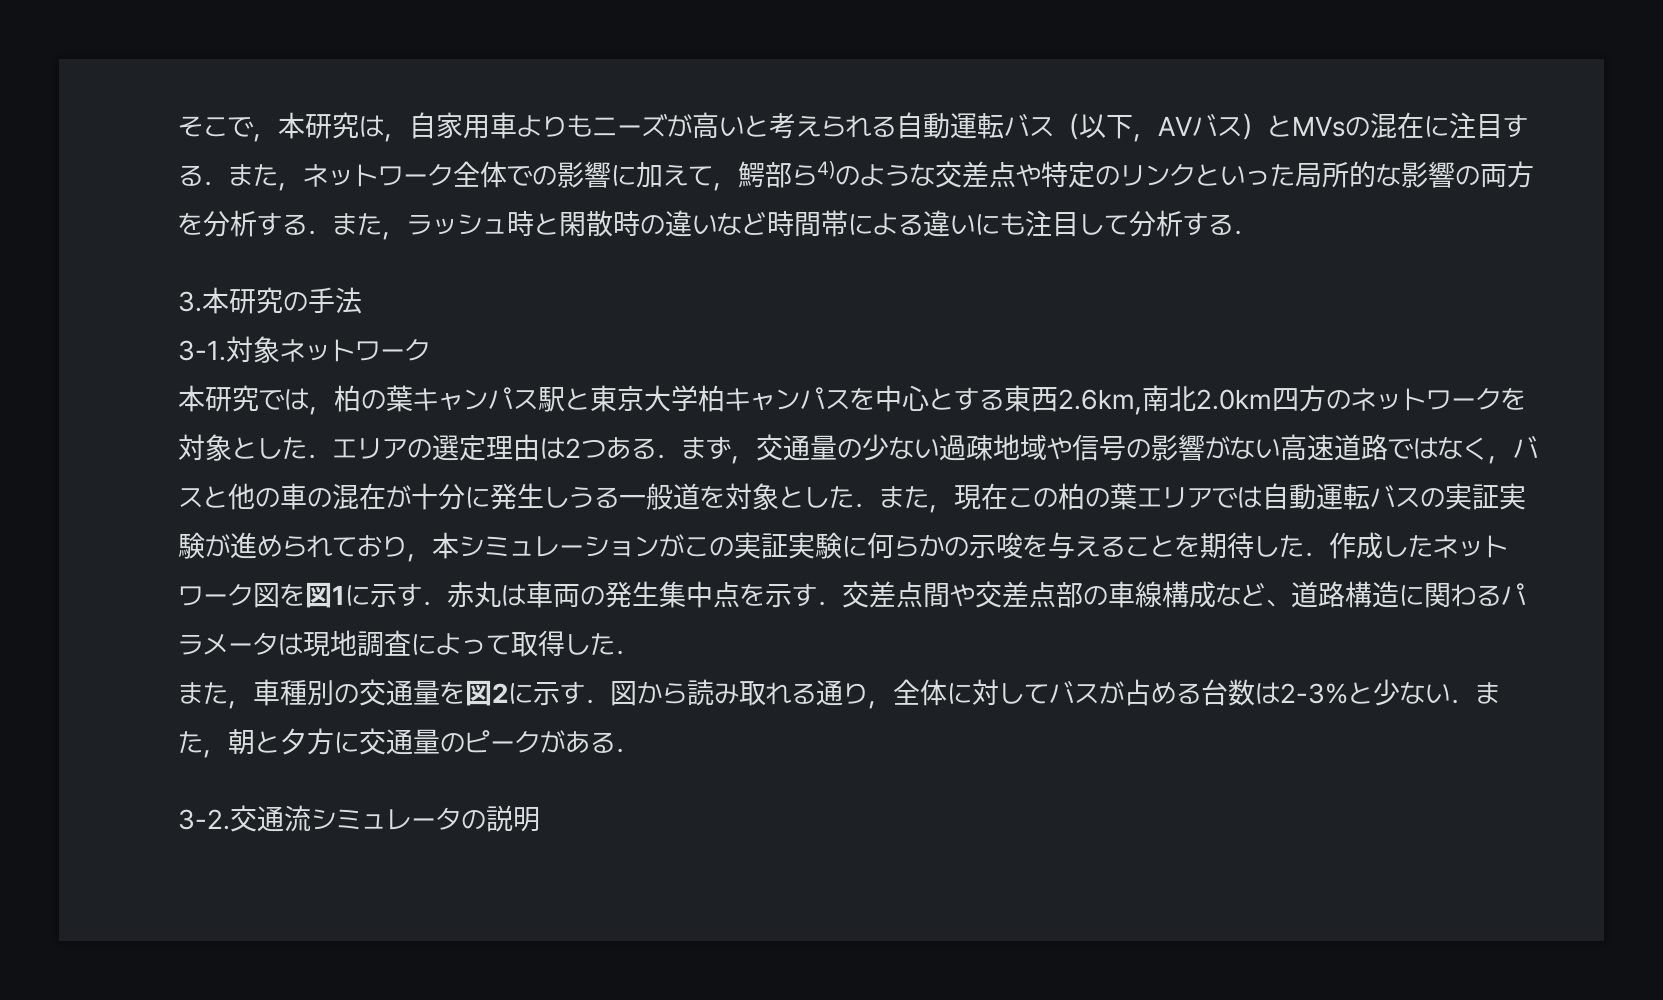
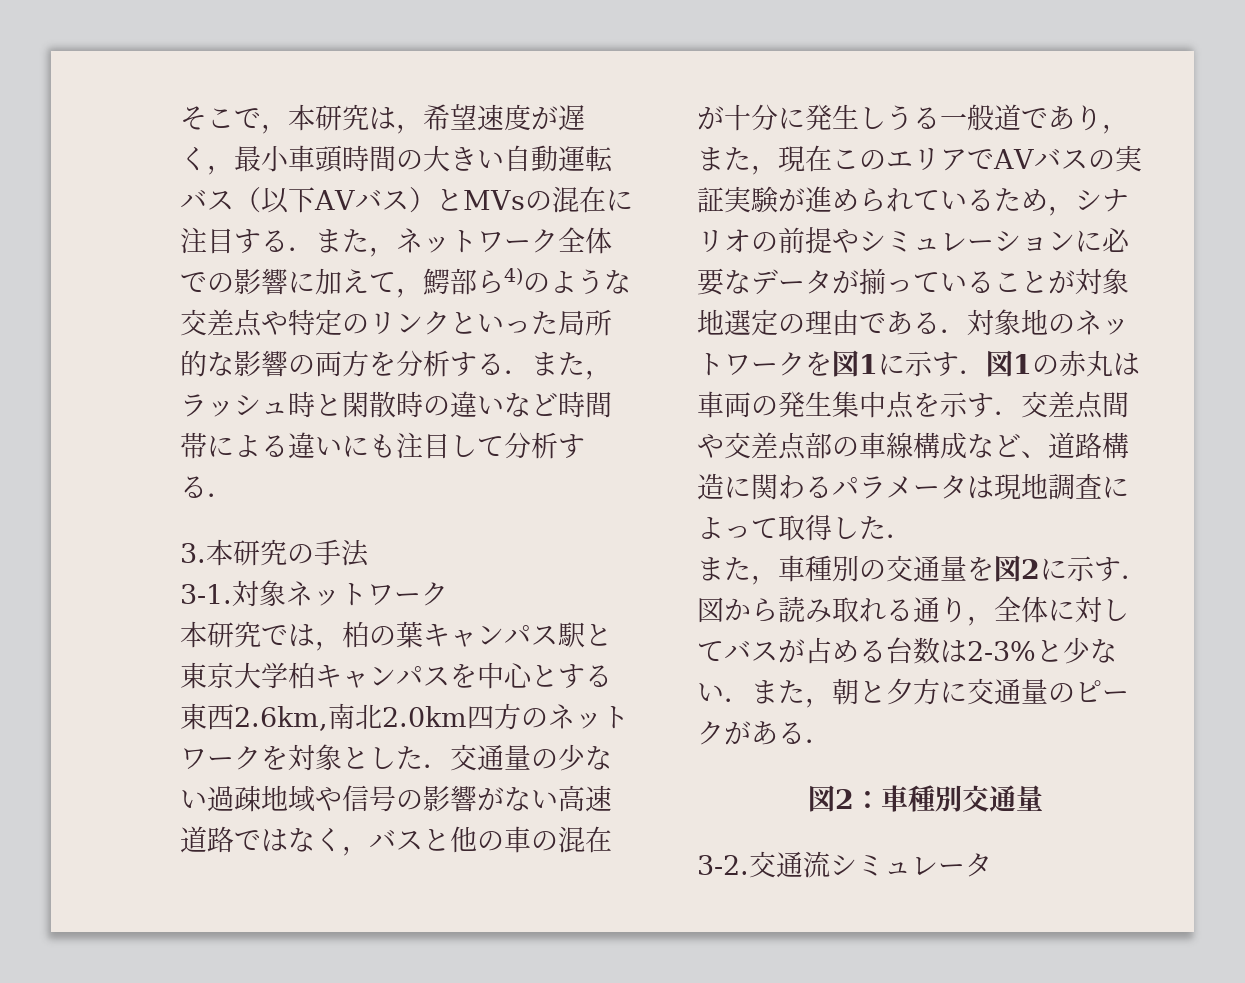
- そこで，本研究は，自家用車よりもニーズが高いと考えられる自動運転バス（以下，AVバス）とMVsの混在に注目する．また，ネットワーク全体での影響に加えて，鰐部ら4)のような交差点や特定のリンクといった局所的な影響の両方を分析する．また，ラッシュ時と閑散時の違いなど時間帯による違いにも注目して分析する．
+ そこで，本研究は，希望速度が遅く，最小車頭時間の大きい自動運転バス（以下AVバス）とMVsの混在に注目する．また，ネットワーク全体での影響に加えて，鰐部ら4)のような交差点や特定のリンクといった局所的な影響の両方を分析する．また，ラッシュ時と閑散時の違いなど時間帯による違いにも注目して分析する．
- 本研究では，柏の葉キャンパス駅と東京大学柏キャンパスを中心とする東西2.6km,南北2.0km四方のネットワークを対象とした．エリアの選定理由は2つある．まず，交通量の少ない過疎地域や信号の影響がない高速道路ではなく，バスと他の車の混在が十分に発生しうる一般道を対象とした．また，現在この柏の葉エリアでは自動運転バスの実証実験が進められており，本シミュレーションがこの実証実験に何らかの示唆を与えることを期待した．作成したネットワーク図を図1に示す．赤丸は車両の発生集中点を示す．交差点間や交差点部の車線構成など、道路構造に関わるパラメータは現地調査によって取得した．
+ 本研究では，柏の葉キャンパス駅と東京大学柏キャンパスを中心とする東西2.6km,南北2.0km四方のネットワークを対象とした．交通量の少ない過疎地域や信号の影響がない高速道路ではなく，バスと他の車の混在が十分に発生しうる一般道であり，また，現在このエリアでAVバスの実証実験が進められているため，シナリオの前提やシミュレーションに必要なデータが揃っていることが対象地選定の理由である．対象地のネットワークを図1に示す．図1の赤丸は車両の発生集中点を示す．交差点間や交差点部の車線構成など、道路構造に関わるパラメータは現地調査によって取得した．
+ 図2：車種別交通量
- 交通流シミュレータの説明
+ 交通流シミュレータ

